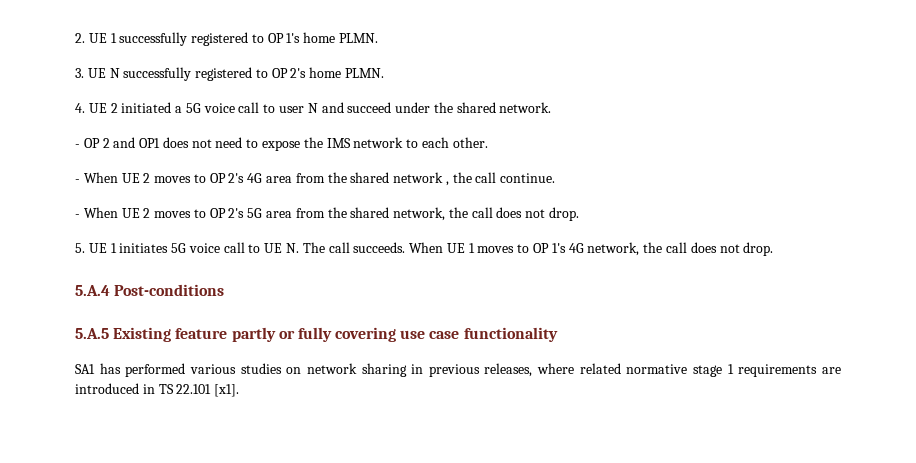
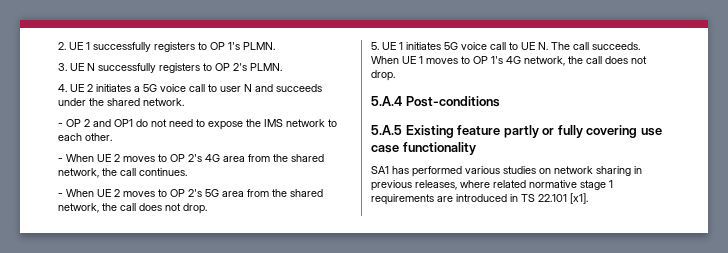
- 2. UE 1 successfully registered to OP 1's home PLMN.
+ 2. UE 1 successfully registers to OP 1's PLMN.
- 3. UE N successfully registered to OP 2's home PLMN.
+ 3. UE N successfully registers to OP 2's PLMN.
- 4. UE 2 initiated a 5G voice call to user N and succeed under the shared network.
+ 4. UE 2 initiates a 5G voice call to user N and succeeds under the shared network.
- - OP 2 and OP1 does not need to expose the IMS network to each other.
+ - OP 2 and OP1 do not need to expose the IMS network to each other.
- - When UE 2 moves to OP 2's 4G area from the shared network , the call continue.
+ - When UE 2 moves to OP 2's 4G area from the shared network, the call continues.

